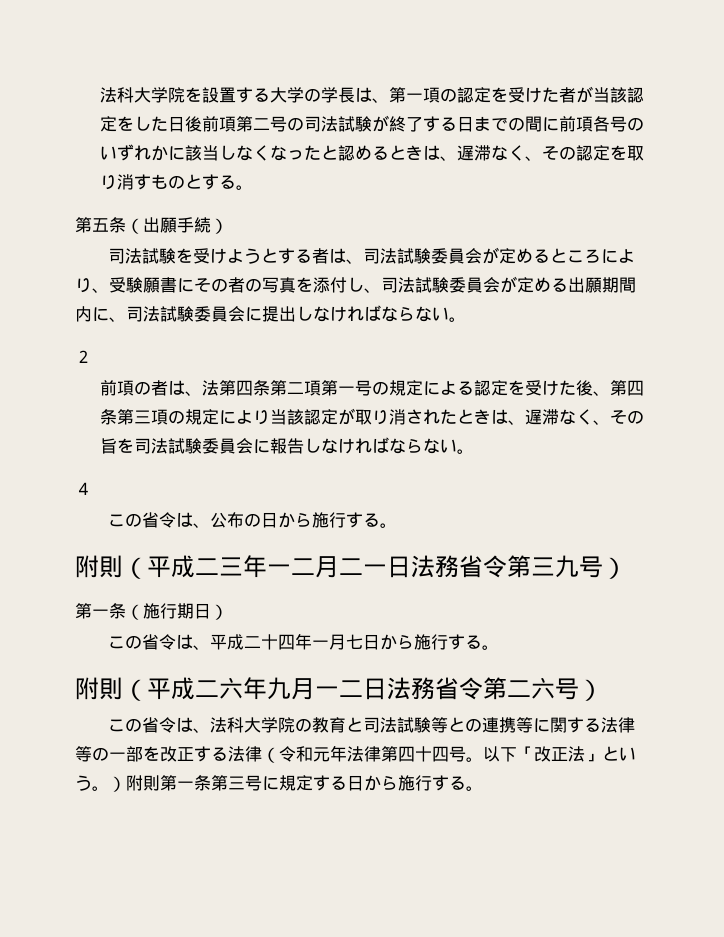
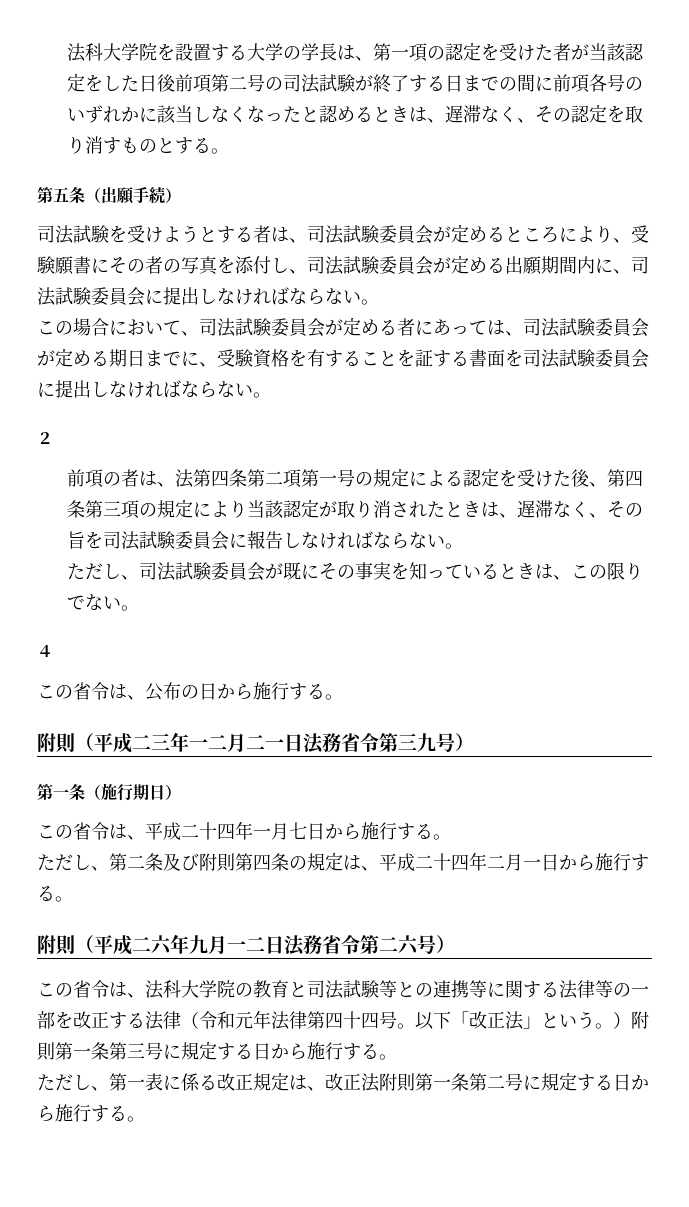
+ この場合において、司法試験委員会が定める者にあっては、司法試験委員会が定める期日までに、受験資格を有することを証する書面を司法試験委員会に提出しなければならない。
+ ただし、司法試験委員会が既にその事実を知っているときは、この限りでない。
+ ただし、第二条及び附則第四条の規定は、平成二十四年二月一日から施行する。
+ ただし、第一表に係る改正規定は、改正法附則第一条第二号に規定する日から施行する。

